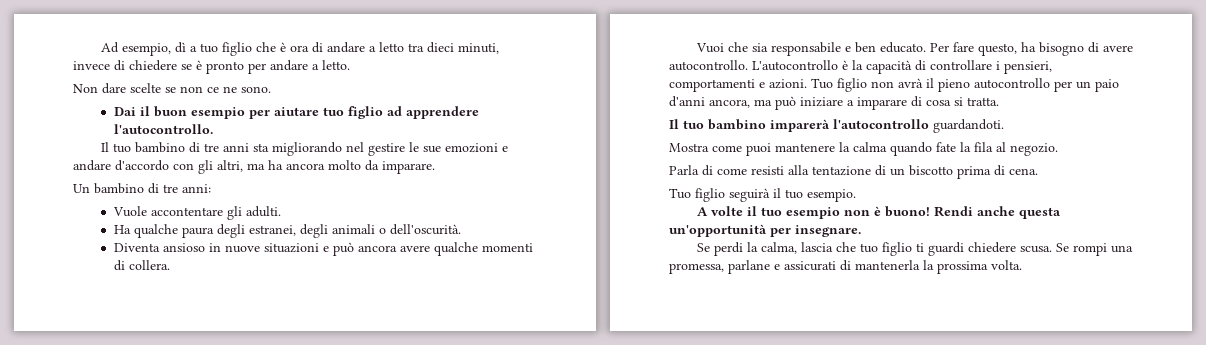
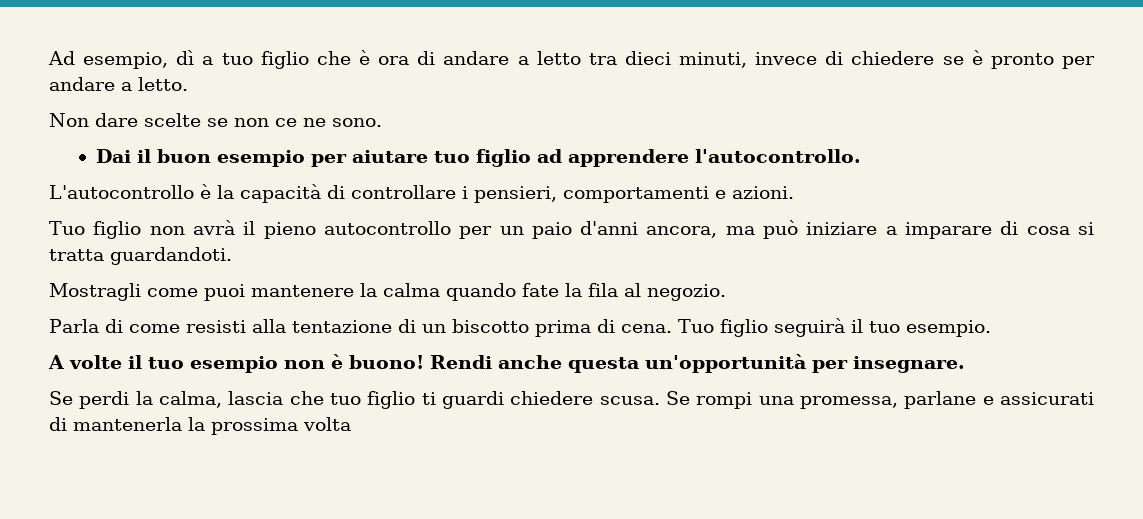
- Il tuo bambino di tre anni sta migliorando nel gestire le sue emozioni e andare d'accordo con gli altri, ma ha ancora molto da imparare.
- Un bambino di tre anni:
- Vuole accontentare gli adulti.
- Ha qualche paura degli estranei, degli animali o dell'oscurità.
- Diventa ansioso in nuove situazioni e può ancora avere qualche momenti di collera.
- Vuoi che sia responsabile e ben educato. Per fare questo, ha bisogno di avere autocontrollo. L'autocontrollo è la capacità di controllare i pensieri, comportamenti e azioni. Tuo figlio non avrà il pieno autocontrollo per un paio d'anni ancora, ma può iniziare a imparare di cosa si tratta.
- Il tuo bambino imparerà l'autocontrollo guardandoti.
+ L'autocontrollo è la capacità di controllare i pensieri, comportamenti e azioni.
+ Tuo figlio non avrà il pieno autocontrollo per un paio d'anni ancora, ma può iniziare a imparare di cosa si tratta guardandoti.
- Mostra come puoi mantenere la calma quando fate la fila al negozio.
+ Mostragli come puoi mantenere la calma quando fate la fila al negozio.
- Parla di come resisti alla tentazione di un biscotto prima di cena.
- Tuo figlio seguirà il tuo esempio.
+ Parla di come resisti alla tentazione di un biscotto prima di cena. Tuo figlio seguirà il tuo esempio.
- Se rompi una promessa, parlane e assicurati di mantenerla la prossima volta.
+ Se rompi una promessa, parlane e assicurati di mantenerla la prossima volta

